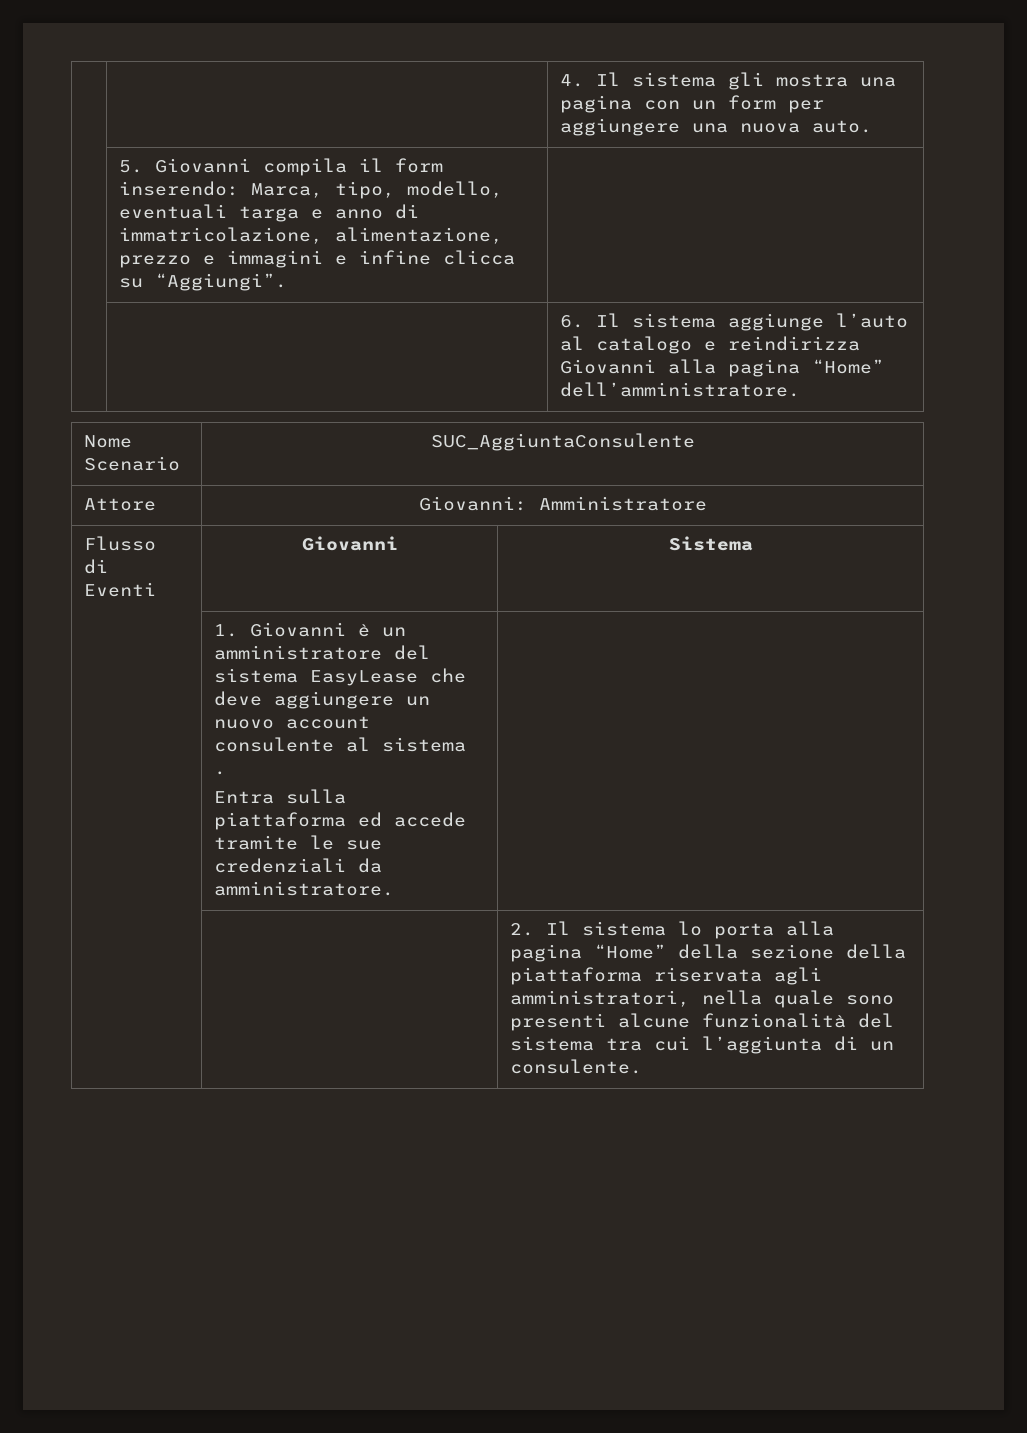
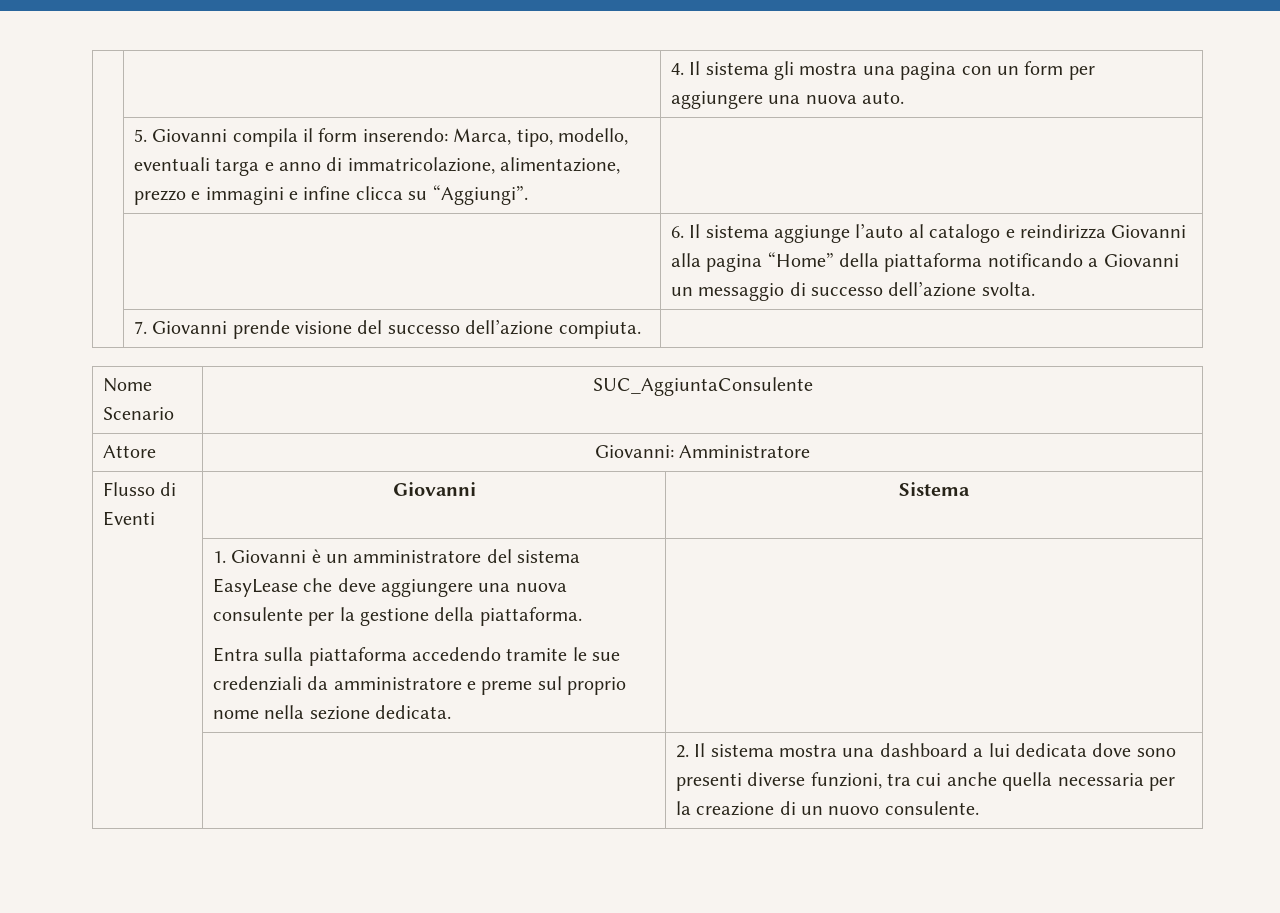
- | | 6. Il sistema aggiunge l’auto al catalogo e reindirizza Giovanni alla pagina “Home” dell’amministratore.
+ | | 6. Il sistema aggiunge l’auto al catalogo e reindirizza Giovanni alla pagina “Home” della piattaforma notificando a Giovanni un messaggio di successo dell’azione svolta.
+ | 7. Giovanni prende visione del successo dell’azione compiuta. |
- | 1. Giovanni è un amministratore del sistema EasyLease che deve aggiungere un nuovo account consulente al sistema .
- Entra sulla piattaforma ed accede tramite le sue credenziali da amministratore. |
- | | 2. Il sistema lo porta alla pagina “Home” della sezione della piattaforma riservata agli amministratori, nella quale sono presenti alcune funzionalità del sistema tra cui l’aggiunta di un consulente.
+ | 1. Giovanni è un amministratore del sistema EasyLease che deve aggiungere una nuova consulente per la gestione della piattaforma.
+ Entra sulla piattaforma accedendo tramite le sue credenziali da amministratore e preme sul proprio nome nella sezione dedicata. |
+ | | 2. Il sistema mostra una dashboard a lui dedicata dove sono presenti diverse funzioni, tra cui anche quella necessaria per la creazione di un nuovo consulente.

